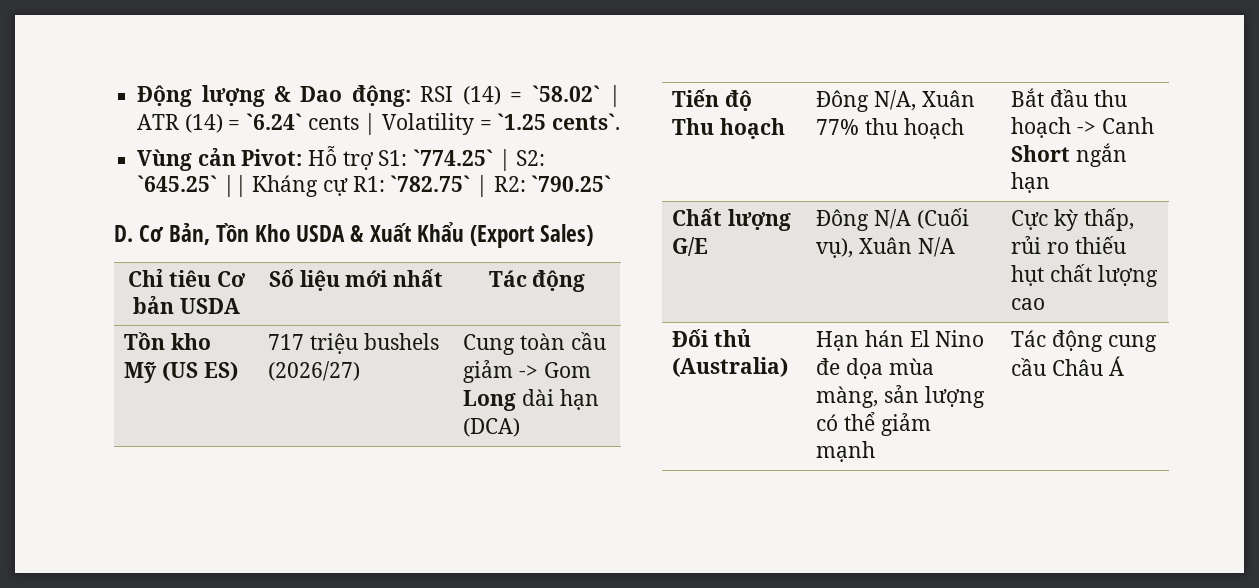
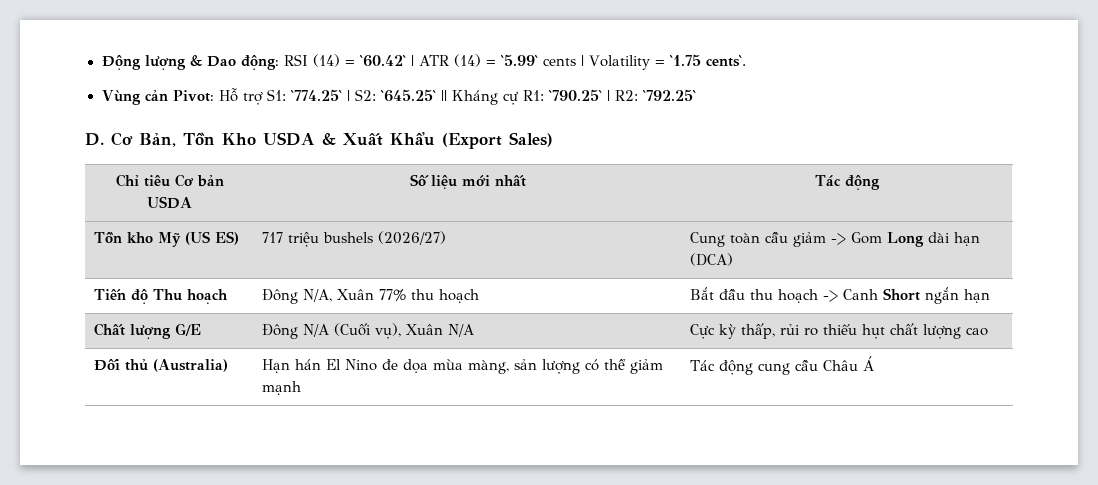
- Động lượng & Dao động: RSI (14) = `58.02` | ATR (14) = `6.24` cents | Volatility = `1.25 cents`.
+ Động lượng & Dao động: RSI (14) = `60.42` | ATR (14) = `5.99` cents | Volatility = `1.75 cents`.
- Vùng cản Pivot: Hỗ trợ S1: `774.25` | S2: `645.25` || Kháng cự R1: `782.75` | R2: `790.25`
+ Vùng cản Pivot: Hỗ trợ S1: `774.25` | S2: `645.25` || Kháng cự R1: `790.25` | R2: `792.25`

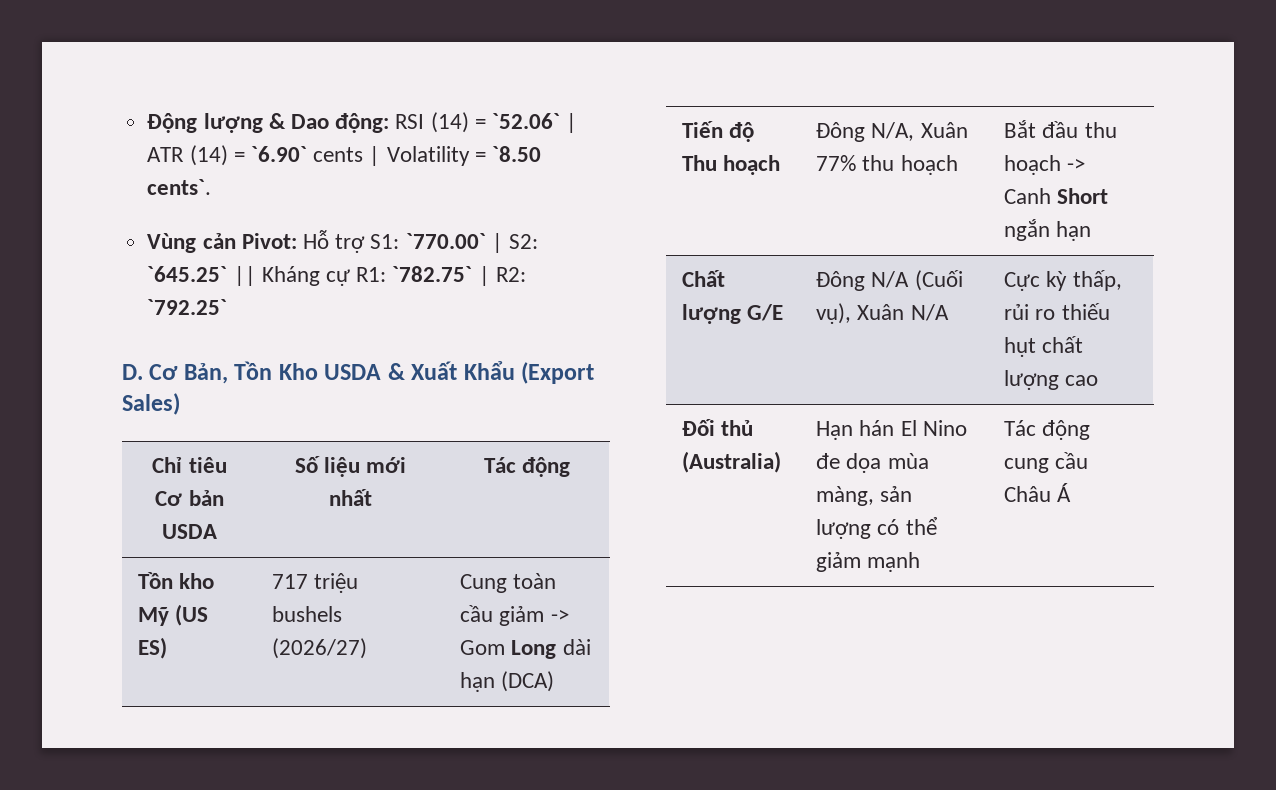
- Động lượng & Dao động: RSI (14) = `60.42` | ATR (14) = `5.99` cents | Volatility = `1.75 cents`.
+ Động lượng & Dao động: RSI (14) = `52.06` | ATR (14) = `6.90` cents | Volatility = `8.50 cents`.
- Vùng cản Pivot: Hỗ trợ S1: `774.25` | S2: `645.25` || Kháng cự R1: `790.25` | R2: `792.25`
+ Vùng cản Pivot: Hỗ trợ S1: `770.00` | S2: `645.25` || Kháng cự R1: `782.75` | R2: `792.25`

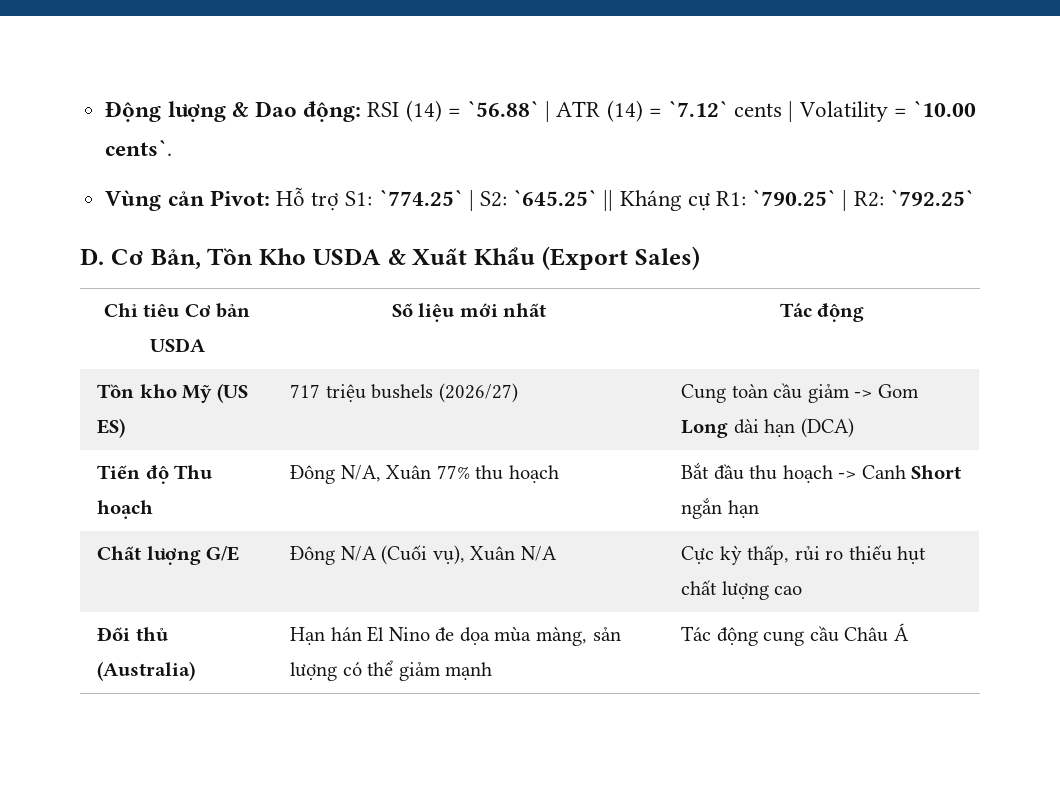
- Động lượng & Dao động: RSI (14) = `52.06` | ATR (14) = `6.90` cents | Volatility = `8.50 cents`.
+ Động lượng & Dao động: RSI (14) = `56.88` | ATR (14) = `7.12` cents | Volatility = `10.00 cents`.
- Vùng cản Pivot: Hỗ trợ S1: `770.00` | S2: `645.25` || Kháng cự R1: `782.75` | R2: `792.25`
+ Vùng cản Pivot: Hỗ trợ S1: `774.25` | S2: `645.25` || Kháng cự R1: `790.25` | R2: `792.25`

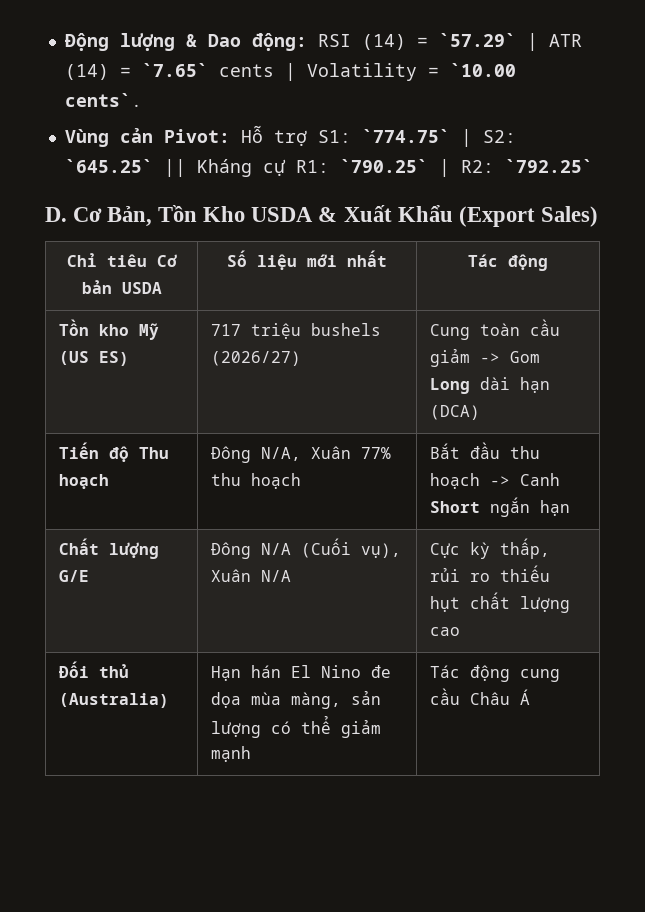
- Động lượng & Dao động: RSI (14) = `56.88` | ATR (14) = `7.12` cents | Volatility = `10.00 cents`.
+ Động lượng & Dao động: RSI (14) = `57.29` | ATR (14) = `7.65` cents | Volatility = `10.00 cents`.
- Vùng cản Pivot: Hỗ trợ S1: `774.25` | S2: `645.25` || Kháng cự R1: `790.25` | R2: `792.25`
+ Vùng cản Pivot: Hỗ trợ S1: `774.75` | S2: `645.25` || Kháng cự R1: `790.25` | R2: `792.25`

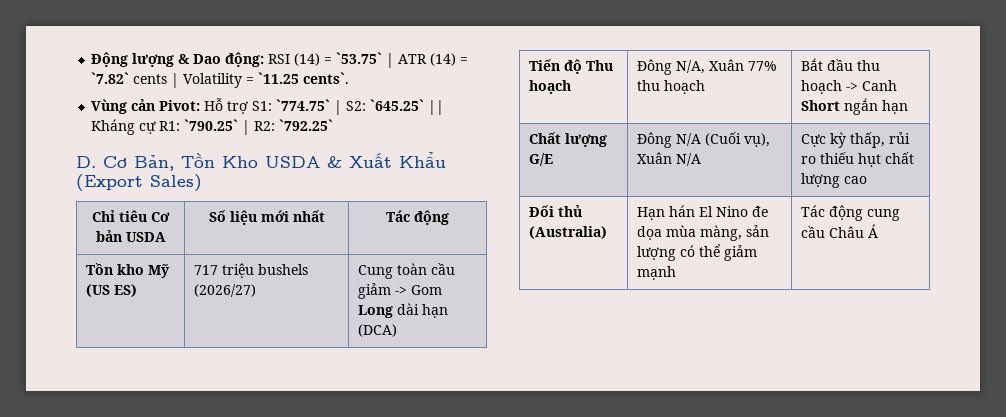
- Động lượng & Dao động: RSI (14) = `57.29` | ATR (14) = `7.65` cents | Volatility = `10.00 cents`.
+ Động lượng & Dao động: RSI (14) = `53.75` | ATR (14) = `7.82` cents | Volatility = `11.25 cents`.

